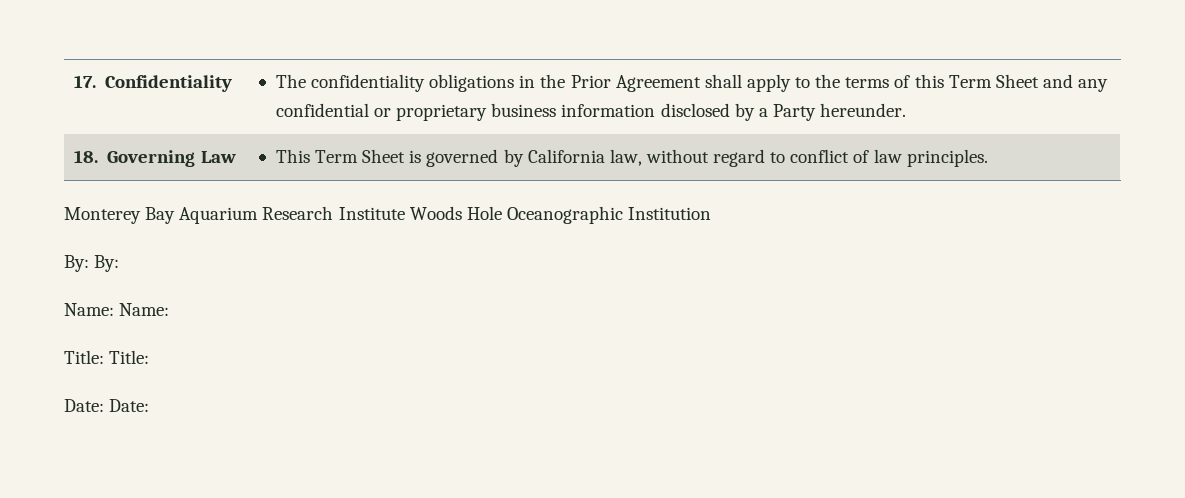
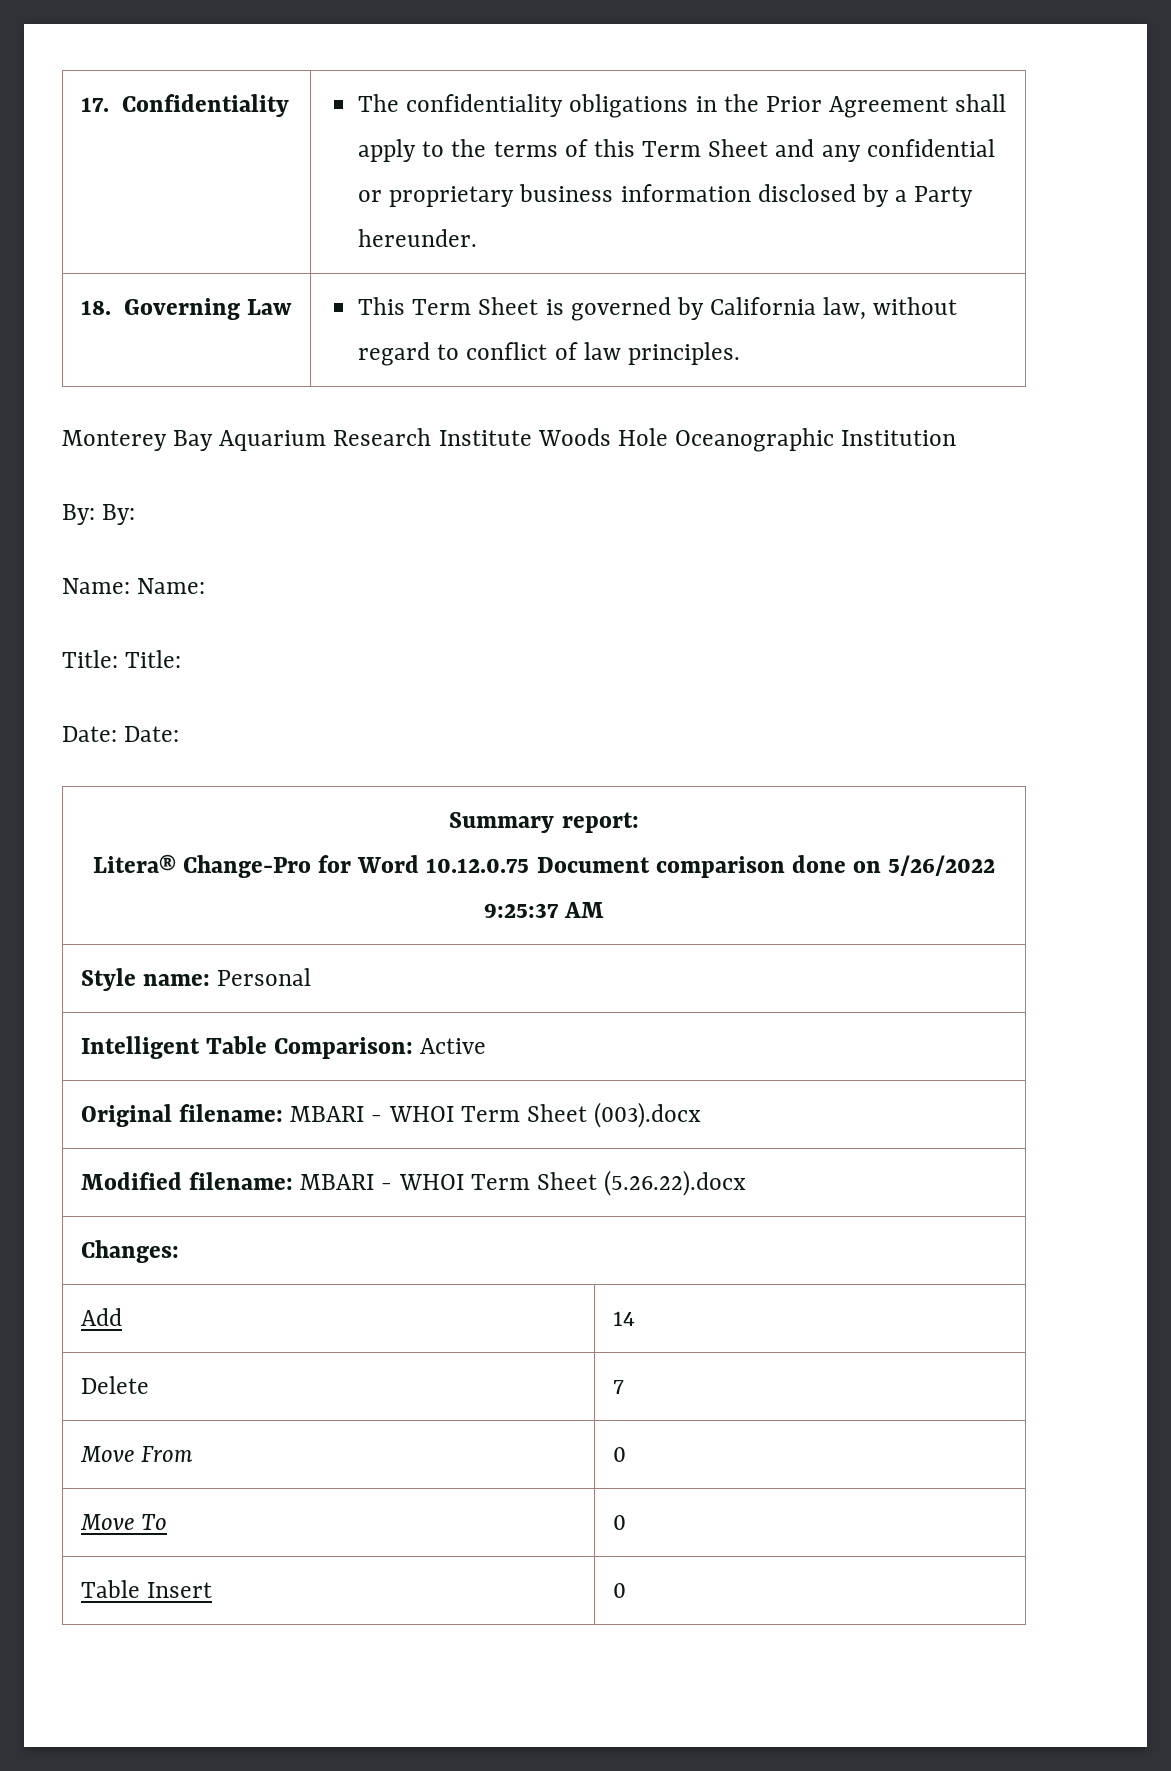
+ Summary report:
+ Litera® Change-Pro for Word 10.12.0.75 Document comparison done on 5/26/2022 9:25:37 AM
+ Style name: Personal
+ Intelligent Table Comparison: Active
+ Original filename: MBARI - WHOI Term Sheet (003).docx
+ Modified filename: MBARI - WHOI Term Sheet (5.26.22).docx
+ Changes:
+ Add | 14
+ Delete | 7
+ Move From | 0
+ Move To | 0
+ Table Insert | 0

